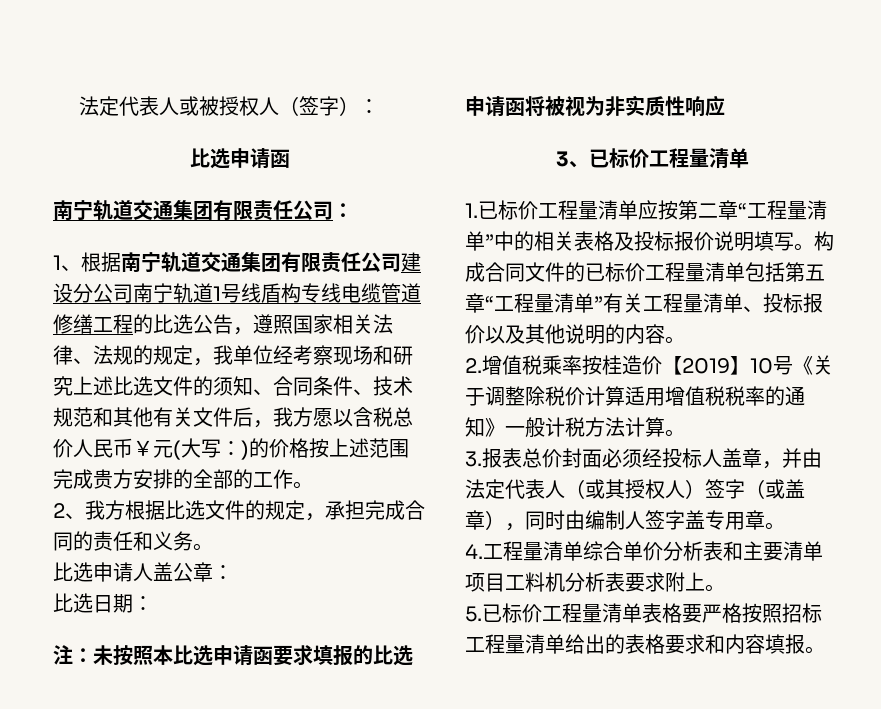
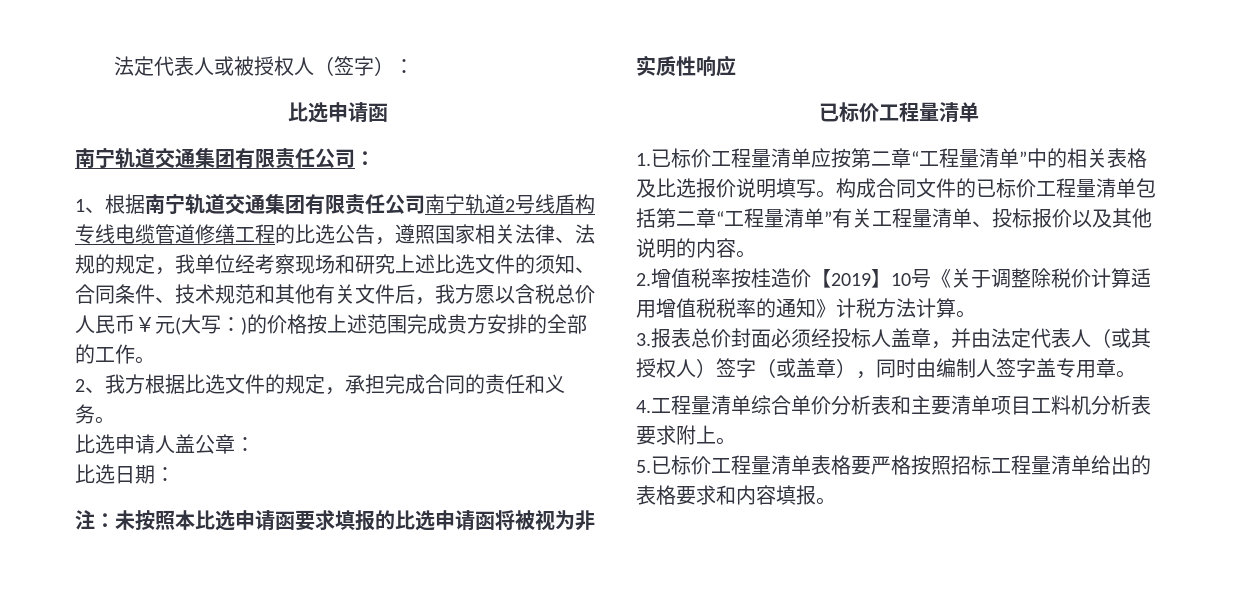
- 1、根据南宁轨道交通集团有限责任公司建设分公司南宁轨道1号线盾构专线电缆管道修缮工程的比选公告，遵照国家相关法律、法规的规定，我单位经考察现场和研究上述比选文件的须知、合同条件、技术规范和其他有关文件后，我方愿以含税总价人民币￥元(大写：
+ 1、根据南宁轨道交通集团有限责任公司南宁轨道2号线盾构专线电缆管道修缮工程的比选公告，遵照国家相关法律、法规的规定，我单位经考察现场和研究上述比选文件的须知、合同条件、技术规范和其他有关文件后，我方愿以含税总价人民币￥元(大写：
  注：未按照本比选申请函要求填报的比选申请函将被视为非实质性响应
- 3、已标价工程量清单
+ 已标价工程量清单
- 1.已标价工程量清单应按第二章“工程量清单”中的相关表格及投标报价说明填写。
+ 1.已标价工程量清单应按第二章“工程量清单”中的相关表格及比选报价说明填写。
- 构成合同文件的已标价工程量清单包括第五章“工程量清单”有关工程量清单、投标报价以及其他说明的内容。
+ 构成合同文件的已标价工程量清单包括第二章“工程量清单”有关工程量清单、投标报价以及其他说明的内容。
- 2.增值税乘率按桂造价【2019】10号《关于调整除税价计算适用增值税税率的通知》一般计税方法计算。
+ 2.增值税率按桂造价【2019】10号《关于调整除税价计算适用增值税税率的通知》计税方法计算。

